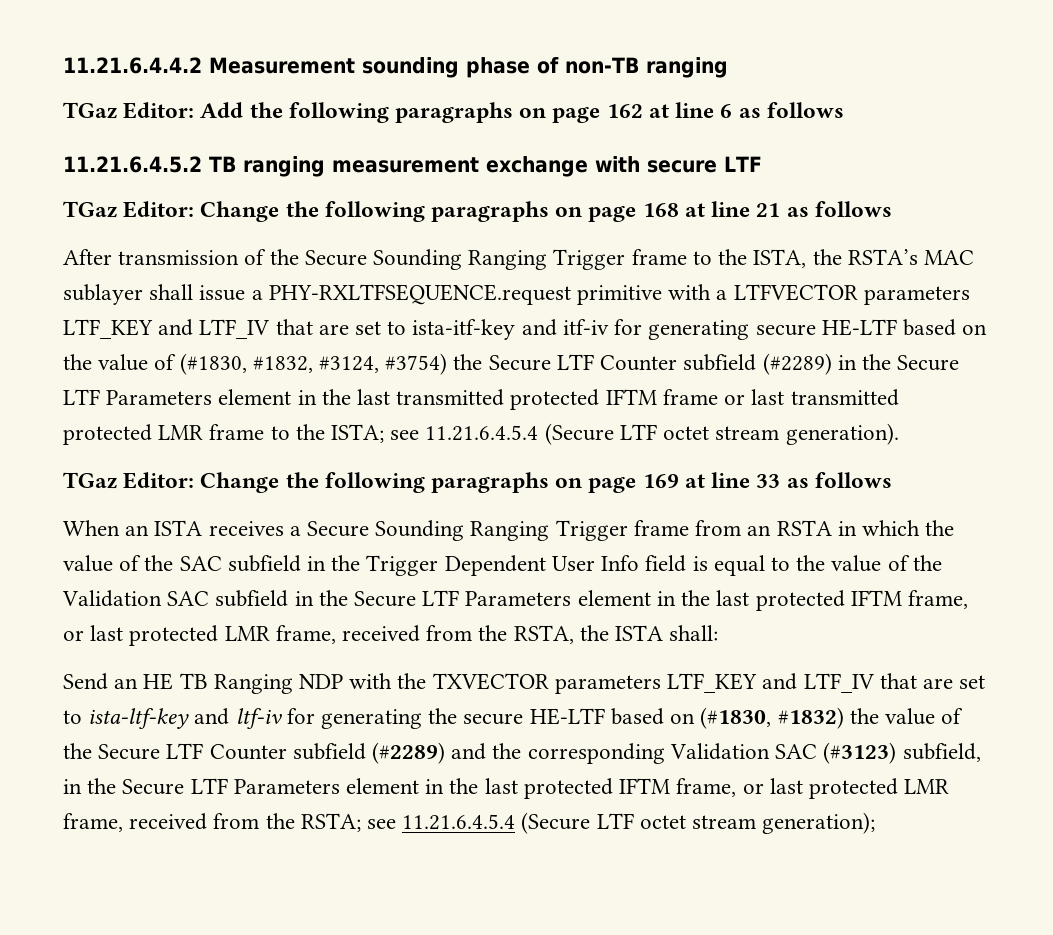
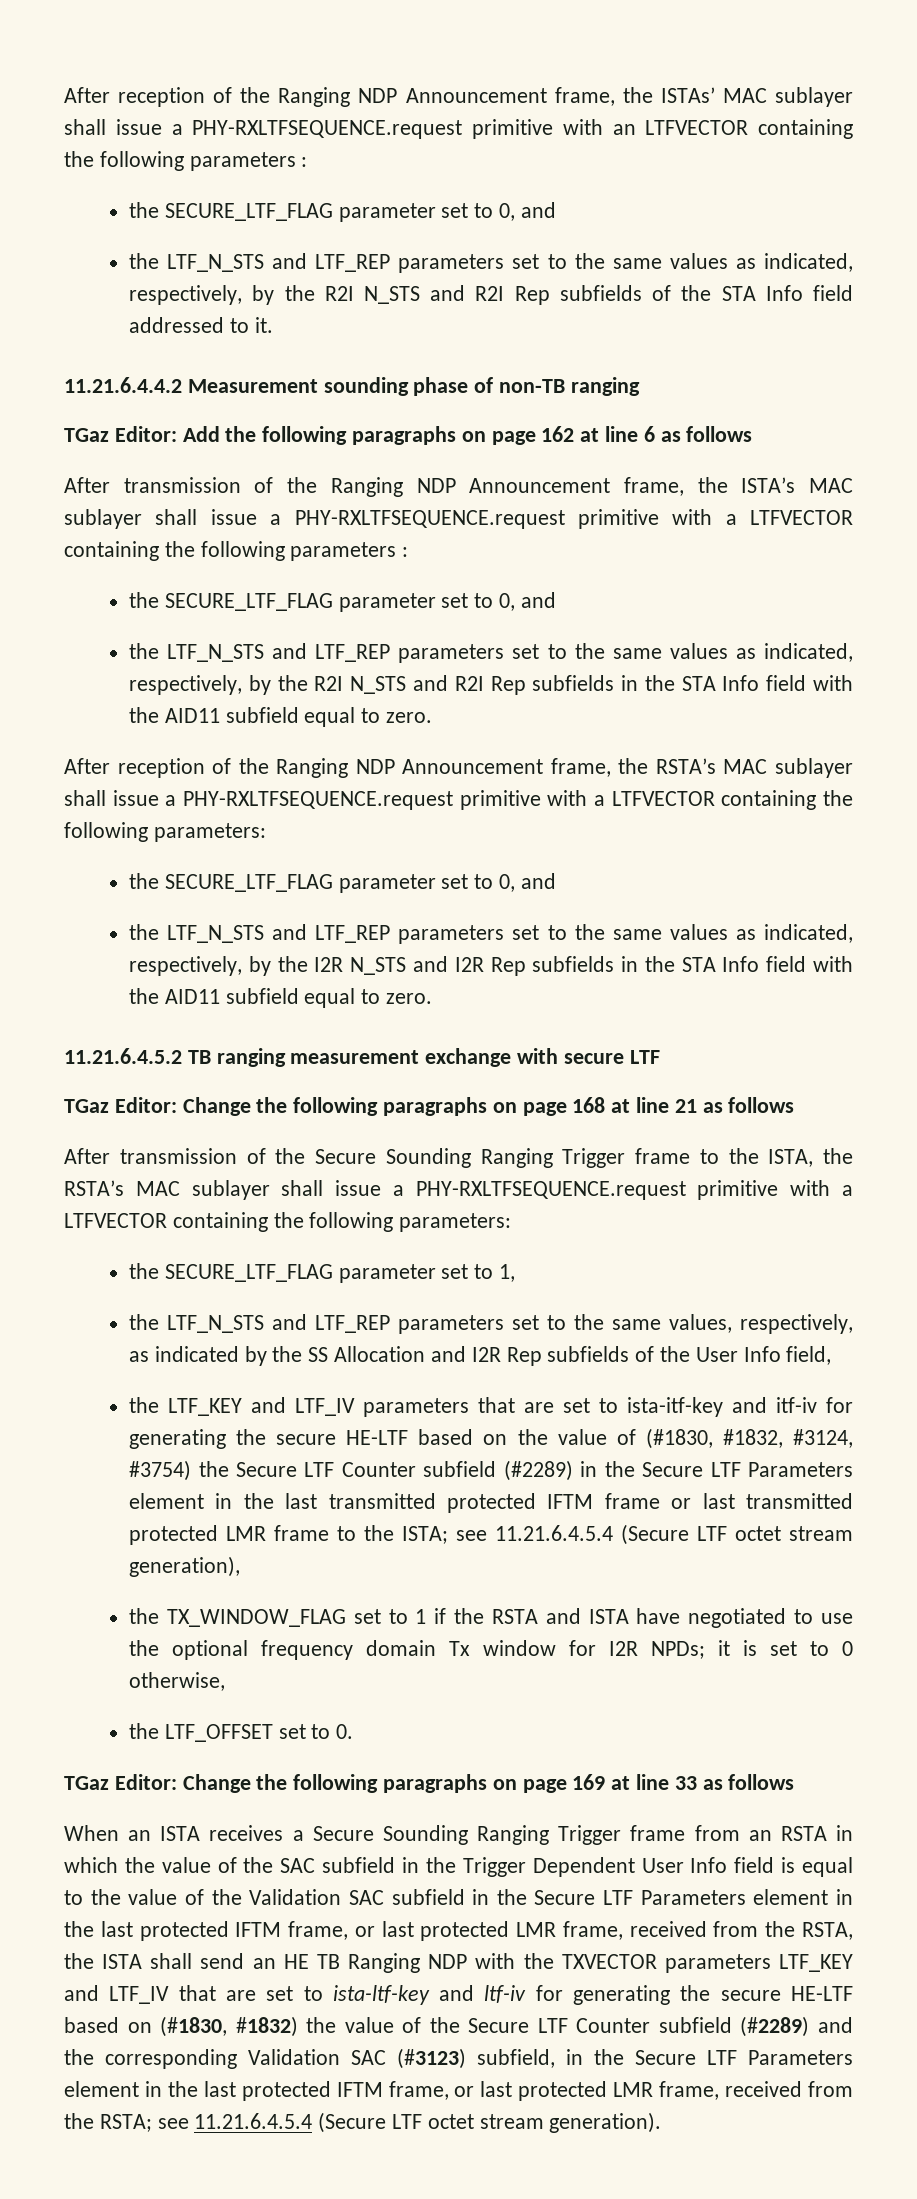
+ After reception of the Ranging NDP Announcement frame, the ISTAs’ MAC sublayer shall issue a PHY-RXLTFSEQUENCE.request primitive with an LTFVECTOR containing the following parameters :
+ the SECURE_LTF_FLAG parameter set to 0, and
+ the LTF_N_STS and LTF_REP parameters set to the same values as indicated, respectively, by the R2I N_STS and R2I Rep subfields of the STA Info field addressed to it.
+ After transmission of the Ranging NDP Announcement frame, the ISTA’s MAC sublayer shall issue a PHY-RXLTFSEQUENCE.request primitive with a LTFVECTOR containing the following parameters :
+ the SECURE_LTF_FLAG parameter set to 0, and
+ the LTF_N_STS and LTF_REP parameters set to the same values as indicated, respectively, by the R2I N_STS and R2I Rep subfields in the STA Info field with the AID11 subfield equal to zero.
+ After reception of the Ranging NDP Announcement frame, the RSTA’s MAC sublayer shall issue a PHY-RXLTFSEQUENCE.request primitive with a LTFVECTOR containing the following parameters:
+ the SECURE_LTF_FLAG parameter set to 0, and
+ the LTF_N_STS and LTF_REP parameters set to the same values as indicated, respectively, by the I2R N_STS and I2R Rep subfields in the STA Info field with the AID11 subfield equal to zero.
- After transmission of the Secure Sounding Ranging Trigger frame to the ISTA, the RSTA’s MAC sublayer shall issue a PHY-RXLTFSEQUENCE.request primitive with a LTFVECTOR parameters LTF_KEY and LTF_IV that are set to ista-itf-key and itf-iv for generating secure HE-LTF based on the value of (#1830, #1832, #3124, #3754) the Secure LTF Counter subfield (#2289) in the Secure LTF Parameters element in the last transmitted protected IFTM frame or last transmitted protected LMR frame to the ISTA;
+ After transmission of the Secure Sounding Ranging Trigger frame to the ISTA, the RSTA’s MAC sublayer shall issue a PHY-RXLTFSEQUENCE.request primitive with a LTFVECTOR containing the following parameters:
+ the SECURE_LTF_FLAG parameter set to 1,
+ the LTF_N_STS and LTF_REP parameters set to the same values, respectively, as indicated by the SS Allocation and I2R Rep subfields of the User Info field,
+ the LTF_KEY and LTF_IV parameters that are set to ista-itf-key and itf-iv for generating the secure HE-LTF based on the value of (#1830, #1832, #3124, #3754) the Secure LTF Counter subfield (#2289) in the Secure LTF Parameters element in the last transmitted protected IFTM frame or last transmitted protected LMR frame to the ISTA;
- see 11.21.6.4.5.4 (Secure LTF octet stream generation).
+ see 11.21.6.4.5.4 (Secure LTF octet stream generation),
+ the TX_WINDOW_FLAG set to 1 if the RSTA and ISTA have negotiated to use the optional frequency domain Tx window for I2R NPDs; it is set to 0 otherwise,
+ the LTF_OFFSET set to 0.
- When an ISTA receives a Secure Sounding Ranging Trigger frame from an RSTA in which the value of the SAC subfield in the Trigger Dependent User Info field is equal to the value of the Validation SAC subfield in the Secure LTF Parameters element in the last protected IFTM frame, or last protected LMR frame, received from the RSTA, the ISTA shall:
- Send an HE TB Ranging NDP with the TXVECTOR parameters LTF_KEY and LTF_IV that are set to ista-ltf-key and ltf-iv for generating the secure HE-LTF based on (#1830, #1832) the value of the Secure LTF Counter subfield (#2289) and the corresponding Validation SAC (#3123) subfield, in the Secure LTF Parameters element in the last protected IFTM frame, or last protected LMR frame, received from the RSTA;
+ When an ISTA receives a Secure Sounding Ranging Trigger frame from an RSTA in which the value of the SAC subfield in the Trigger Dependent User Info field is equal to the value of the Validation SAC subfield in the Secure LTF Parameters element in the last protected IFTM frame, or last protected LMR frame, received from the RSTA, the ISTA shall send an HE TB Ranging NDP with the TXVECTOR parameters LTF_KEY and LTF_IV that are set to ista-ltf-key and ltf-iv for generating the secure HE-LTF based on (#1830, #1832) the value of the Secure LTF Counter subfield (#2289) and the corresponding Validation SAC (#3123) subfield, in the Secure LTF Parameters element in the last protected IFTM frame, or last protected LMR frame, received from the RSTA;
- see 11.21.6.4.5.4 (Secure LTF octet stream generation);
+ see 11.21.6.4.5.4 (Secure LTF octet stream generation).

